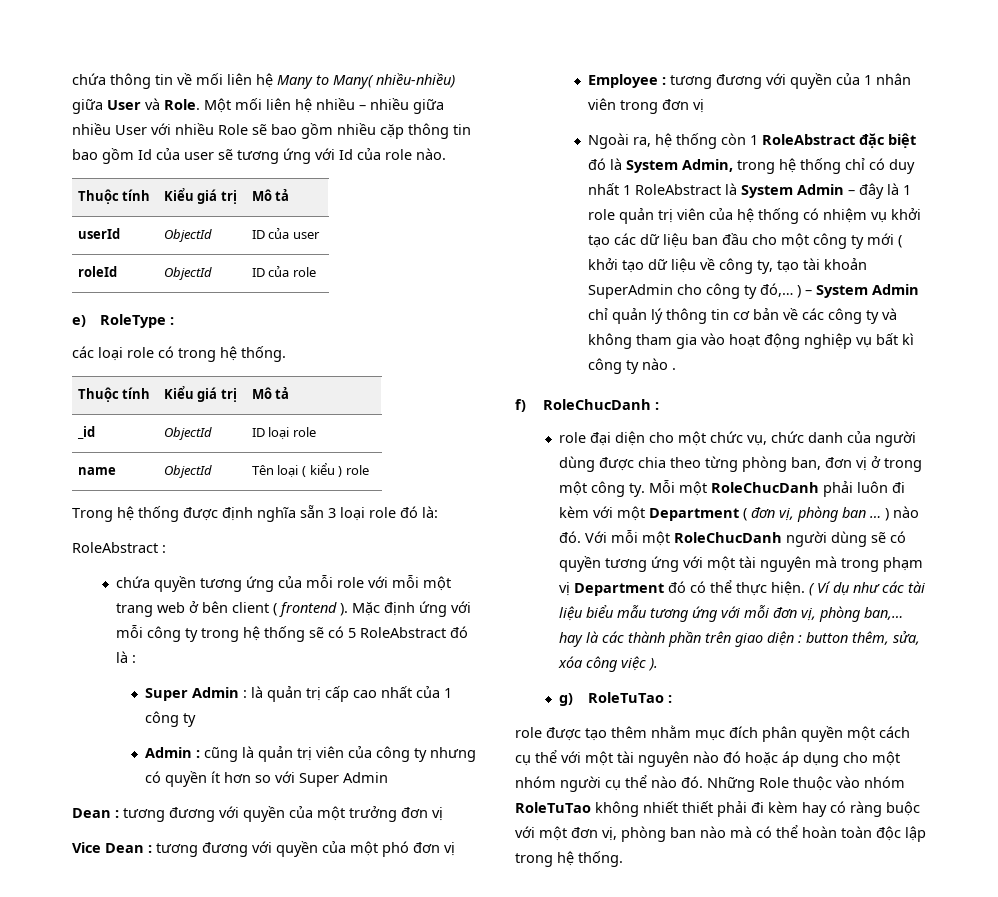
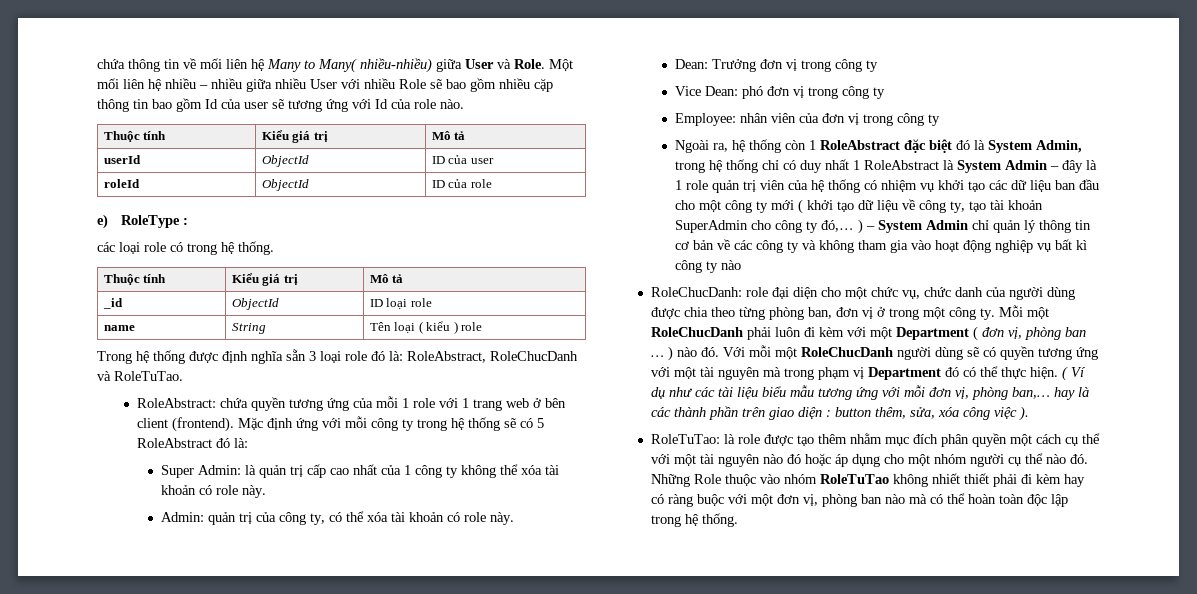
- name | ObjectId | Tên loại ( kiểu ) role
+ name | String | Tên loại ( kiểu ) role
- Trong hệ thống được định nghĩa sẵn 3 loại role đó là:
- RoleAbstract :
- chứa quyền tương ứng của mỗi role với mỗi một trang web ở bên client ( frontend ).
+ Trong hệ thống được định nghĩa sẵn 3 loại role đó là: RoleAbstract, RoleChucDanh và RoleTuTao.
+ RoleAbstract: chứa quyền tương ứng của mỗi 1 role với 1 trang web ở bên client (frontend).
- Mặc định ứng với mỗi công ty trong hệ thống sẽ có 5 RoleAbstract đó là :
- Super Admin : là quản trị cấp cao nhất của 1 công ty
- Admin : cũng là quản trị viên của công ty nhưng có quyền ít hơn so với Super Admin
- Dean : tương đương với quyền của một trưởng đơn vị
- Vice Dean : tương đương với quyền của một phó đơn vị
- Employee : tương đương với quyền của 1 nhân viên trong đơn vị
+ Mặc định ứng với mỗi công ty trong hệ thống sẽ có 5 RoleAbstract đó là:
+ Super Admin: là quản trị cấp cao nhất của 1 công ty không thể xóa tài khoản có role này.
+ Admin: quản trị của công ty, có thể xóa tài khoản có role này.
+ Dean: Trưởng đơn vị trong công ty
+ Vice Dean: phó đơn vị trong công ty
+ Employee: nhân viên của đơn vị trong công ty
- Ngoài ra, hệ thống còn 1 RoleAbstract đặc biệt đó là System Admin, trong hệ thống chỉ có duy nhất 1 RoleAbstract là System Admin – đây là 1 role quản trị viên của hệ thống có nhiệm vụ khởi tạo các dữ liệu ban đầu cho một công ty mới ( khởi tạo dữ liệu về công ty, tạo tài khoản SuperAdmin cho công ty đó,… ) – System Admin chỉ quản lý thông tin cơ bản về các công ty và không tham gia vào hoạt động nghiệp vụ bất kì công ty nào .
- f) RoleChucDanh :
- role đại diện cho một chức vụ, chức danh của người dùng được chia theo từng phòng ban, đơn vị ở trong một công ty.
+ Ngoài ra, hệ thống còn 1 RoleAbstract đặc biệt đó là System Admin, trong hệ thống chỉ có duy nhất 1 RoleAbstract là System Admin – đây là 1 role quản trị viên của hệ thống có nhiệm vụ khởi tạo các dữ liệu ban đầu cho một công ty mới ( khởi tạo dữ liệu về công ty, tạo tài khoản SuperAdmin cho công ty đó,… ) – System Admin chỉ quản lý thông tin cơ bản về các công ty và không tham gia vào hoạt động nghiệp vụ bất kì công ty nào
+ RoleChucDanh: role đại diện cho một chức vụ, chức danh của người dùng được chia theo từng phòng ban, đơn vị ở trong một công ty.
- g) RoleTuTao :
- role được tạo thêm nhằm mục đích phân quyền một cách cụ thể với một tài nguyên nào đó hoặc áp dụng cho một nhóm người cụ thể nào đó.
+ RoleTuTao: là role được tạo thêm nhằm mục đích phân quyền một cách cụ thể với một tài nguyên nào đó hoặc áp dụng cho một nhóm người cụ thể nào đó.

